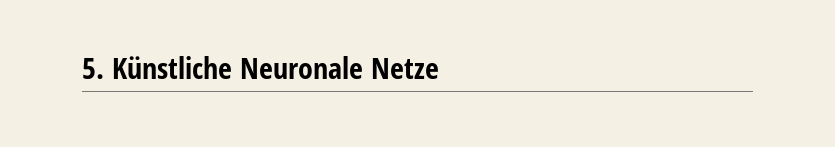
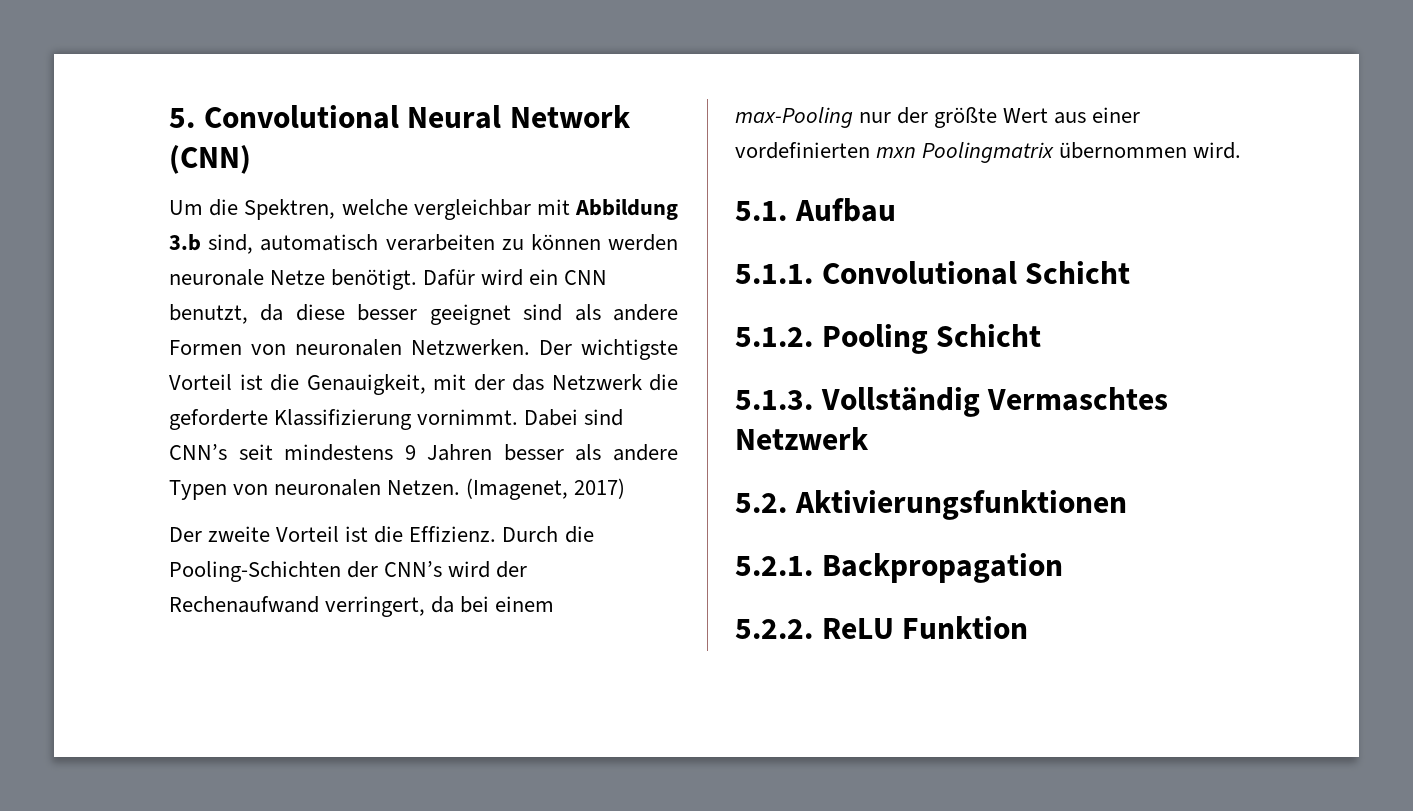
- 5. Künstliche Neuronale Netze
+ 5. Convolutional Neural Network (CNN)
+ Um die Spektren, welche vergleichbar mit Abbildung 3.b sind, automatisch verarbeiten zu können werden neuronale Netze benötigt. Dafür wird ein CNN benutzt, da diese besser geeignet sind als andere Formen von neuronalen Netzwerken. Der wichtigste Vorteil ist die Genauigkeit, mit der das Netzwerk die geforderte Klassifizierung vornimmt. Dabei sind CNN’s seit mindestens 9 Jahren besser als andere Typen von neuronalen Netzen. (Imagenet, 2017)
+ Der zweite Vorteil ist die Effizienz. Durch die Pooling-Schichten der CNN’s wird der Rechenaufwand verringert, da bei einem max-Pooling nur der größte Wert aus einer vordefinierten mxn Poolingmatrix übernommen wird.
+ 5.1. Aufbau
+ 5.1.1. Convolutional Schicht
+ 5.1.2. Pooling Schicht
+ 5.1.3. Vollständig Vermaschtes Netzwerk
+ 5.2. Aktivierungsfunktionen
+ 5.2.1. Backpropagation
+ 5.2.2. ReLU Funktion

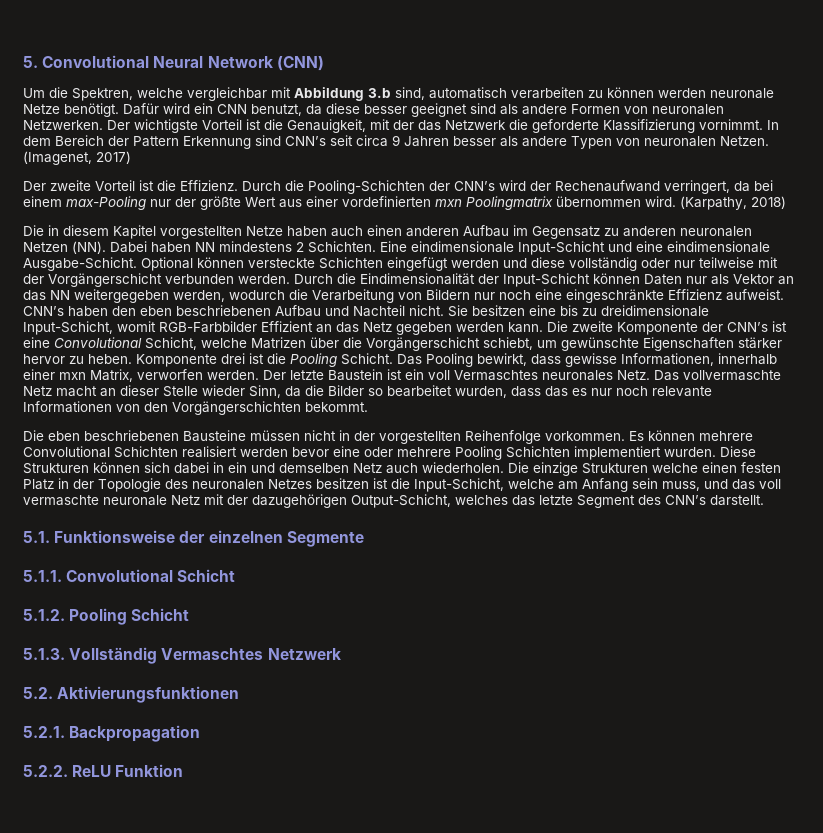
- Dabei sind CNN’s seit mindestens 9 Jahren besser als andere Typen von neuronalen Netzen.
+ In dem Bereich der Pattern Erkennung sind CNN’s seit circa 9 Jahren besser als andere Typen von neuronalen Netzen.
- Durch die Pooling-Schichten der CNN’s wird der Rechenaufwand verringert, da bei einem max-Pooling nur der größte Wert aus einer vordefinierten mxn Poolingmatrix übernommen wird.
- 5.1. Aufbau
+ Durch die Pooling-Schichten der CNN’s wird der Rechenaufwand verringert, da bei einem max-Pooling nur der größte Wert aus einer vordefinierten mxn Poolingmatrix übernommen wird. (Karpathy, 2018)
+ Die in diesem Kapitel vorgestellten Netze haben auch einen anderen Aufbau im Gegensatz zu anderen neuronalen Netzen (NN). Dabei haben NN mindestens 2 Schichten. Eine eindimensionale Input-Schicht und eine eindimensionale Ausgabe-Schicht. Optional können versteckte Schichten eingefügt werden und diese vollständig oder nur teilweise mit der Vorgängerschicht verbunden werden. Durch die Eindimensionalität der Input-Schicht können Daten nur als Vektor an das NN weitergegeben werden, wodurch die Verarbeitung von Bildern nur noch eine eingeschränkte Effizienz aufweist. CNN’s haben den eben beschriebenen Aufbau und Nachteil nicht. Sie besitzen eine bis zu dreidimensionale Input-Schicht, womit RGB-Farbbilder Effizient an das Netz gegeben werden kann. Die zweite Komponente der CNN’s ist eine Convolutional Schicht, welche Matrizen über die Vorgängerschicht schiebt, um gewünschte Eigenschaften stärker hervor zu heben. Komponente drei ist die Pooling Schicht. Das Pooling bewirkt, dass gewisse Informationen, innerhalb einer mxn Matrix, verworfen werden. Der letzte Baustein ist ein voll Vermaschtes neuronales Netz. Das vollvermaschte Netz macht an dieser Stelle wieder Sinn, da die Bilder so bearbeitet wurden, dass das es nur noch relevante Informationen von den Vorgängerschichten bekommt.
+ Die eben beschriebenen Bausteine müssen nicht in der vorgestellten Reihenfolge vorkommen. Es können mehrere Convolutional Schichten realisiert werden bevor eine oder mehrere Pooling Schichten implementiert wurden. Diese Strukturen können sich dabei in ein und demselben Netz auch wiederholen. Die einzige Strukturen welche einen festen Platz in der Topologie des neuronalen Netzes besitzen ist die Input-Schicht, welche am Anfang sein muss, und das voll vermaschte neuronale Netz mit der dazugehörigen Output-Schicht, welches das letzte Segment des CNN’s darstellt.
+ 5.1. Funktionsweise der einzelnen Segmente

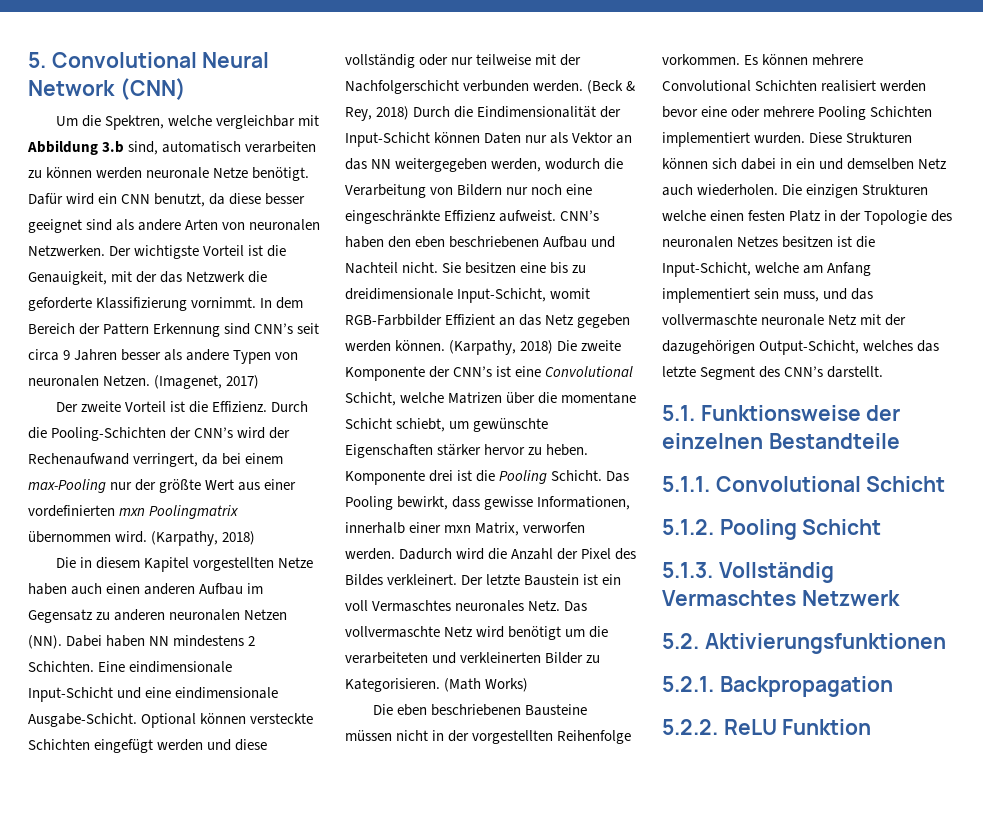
- Dafür wird ein CNN benutzt, da diese besser geeignet sind als andere Formen von neuronalen Netzwerken.
+ Dafür wird ein CNN benutzt, da diese besser geeignet sind als andere Arten von neuronalen Netzwerken.
- Optional können versteckte Schichten eingefügt werden und diese vollständig oder nur teilweise mit der Vorgängerschicht verbunden werden.
+ Optional können versteckte Schichten eingefügt werden und diese vollständig oder nur teilweise mit der Nachfolgerschicht verbunden werden.
- Durch die Eindimensionalität der Input-Schicht können Daten nur als Vektor an das NN weitergegeben werden, wodurch die Verarbeitung von Bildern nur noch eine eingeschränkte Effizienz aufweist.
+ (Beck & Rey, 2018) Durch die Eindimensionalität der Input-Schicht können Daten nur als Vektor an das NN weitergegeben werden, wodurch die Verarbeitung von Bildern nur noch eine eingeschränkte Effizienz aufweist.
- Sie besitzen eine bis zu dreidimensionale Input-Schicht, womit RGB-Farbbilder Effizient an das Netz gegeben werden kann. Die zweite Komponente der CNN’s ist eine Convolutional Schicht, welche Matrizen über die Vorgängerschicht schiebt, um gewünschte Eigenschaften stärker hervor zu heben.
+ Sie besitzen eine bis zu dreidimensionale Input-Schicht, womit RGB-Farbbilder Effizient an das Netz gegeben werden können. (Karpathy, 2018) Die zweite Komponente der CNN’s ist eine Convolutional Schicht, welche Matrizen über die momentane Schicht schiebt, um gewünschte Eigenschaften stärker hervor zu heben.
+ Dadurch wird die Anzahl der Pixel des Bildes verkleinert.
- Das vollvermaschte Netz macht an dieser Stelle wieder Sinn, da die Bilder so bearbeitet wurden, dass das es nur noch relevante Informationen von den Vorgängerschichten bekommt.
+ Das vollvermaschte Netz wird benötigt um die verarbeiteten und verkleinerten Bilder zu Kategorisieren. (Math Works)
- Die einzige Strukturen welche einen festen Platz in der Topologie des neuronalen Netzes besitzen ist die Input-Schicht, welche am Anfang sein muss, und das voll vermaschte neuronale Netz mit der dazugehörigen Output-Schicht, welches das letzte Segment des CNN’s darstellt.
+ Die einzigen Strukturen welche einen festen Platz in der Topologie des neuronalen Netzes besitzen ist die Input-Schicht, welche am Anfang implementiert sein muss, und das vollvermaschte neuronale Netz mit der dazugehörigen Output-Schicht, welches das letzte Segment des CNN’s darstellt.
- 5.1. Funktionsweise der einzelnen Segmente
+ 5.1. Funktionsweise der einzelnen Bestandteile

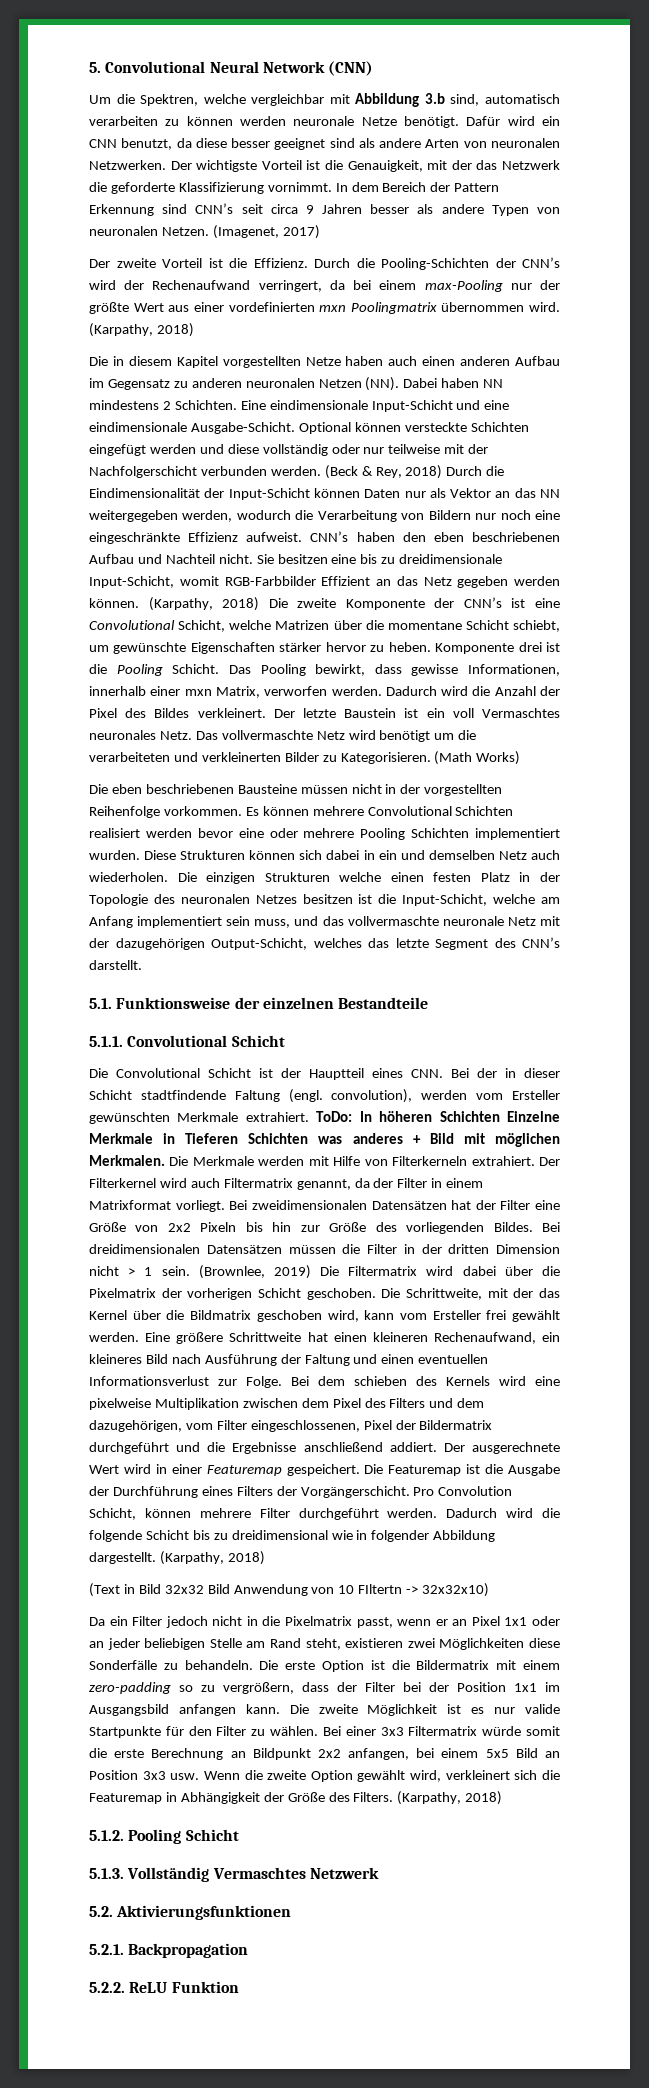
+ Die Convolutional Schicht ist der Hauptteil eines CNN. Bei der in dieser Schicht stadtfindende Faltung (engl. convolution), werden vom Ersteller gewünschten Merkmale extrahiert. ToDo: In höheren Schichten Einzelne Merkmale in Tieferen Schichten was anderes + Bild mit möglichen Merkmalen. Die Merkmale werden mit Hilfe von Filterkerneln extrahiert. Der Filterkernel wird auch Filtermatrix genannt, da der Filter in einem Matrixformat vorliegt. Bei zweidimensionalen Datensätzen hat der Filter eine Größe von 2x2 Pixeln bis hin zur Größe des vorliegenden Bildes. Bei dreidimensionalen Datensätzen müssen die Filter in der dritten Dimension nicht > 1 sein. (Brownlee, 2019) Die Filtermatrix wird dabei über die Pixelmatrix der vorherigen Schicht geschoben. Die Schrittweite, mit der das Kernel über die Bildmatrix geschoben wird, kann vom Ersteller frei gewählt werden. Eine größere Schrittweite hat einen kleineren Rechenaufwand, ein kleineres Bild nach Ausführung der Faltung und einen eventuellen Informationsverlust zur Folge. Bei dem schieben des Kernels wird eine pixelweise Multiplikation zwischen dem Pixel des Filters und dem dazugehörigen, vom Filter eingeschlossenen, Pixel der Bildermatrix durchgeführt und die Ergebnisse anschließend addiert. Der ausgerechnete Wert wird in einer Featuremap gespeichert. Die Featuremap ist die Ausgabe der Durchführung eines Filters der Vorgängerschicht. Pro Convolution Schicht, können mehrere Filter durchgeführt werden. Dadurch wird die folgende Schicht bis zu dreidimensional wie in folgender Abbildung dargestellt. (Karpathy, 2018)
+ (Text in Bild 32x32 Bild Anwendung von 10 FIltertn -> 32x32x10)
+ Da ein Filter jedoch nicht in die Pixelmatrix passt, wenn er an Pixel 1x1 oder an jeder beliebigen Stelle am Rand steht, existieren zwei Möglichkeiten diese Sonderfälle zu behandeln. Die erste Option ist die Bildermatrix mit einem zero-padding so zu vergrößern, dass der Filter bei der Position 1x1 im Ausgangsbild anfangen kann. Die zweite Möglichkeit ist es nur valide Startpunkte für den Filter zu wählen. Bei einer 3x3 Filtermatrix würde somit die erste Berechnung an Bildpunkt 2x2 anfangen, bei einem 5x5 Bild an Position 3x3 usw. Wenn die zweite Option gewählt wird, verkleinert sich die Featuremap in Abhängigkeit der Größe des Filters. (Karpathy, 2018)

